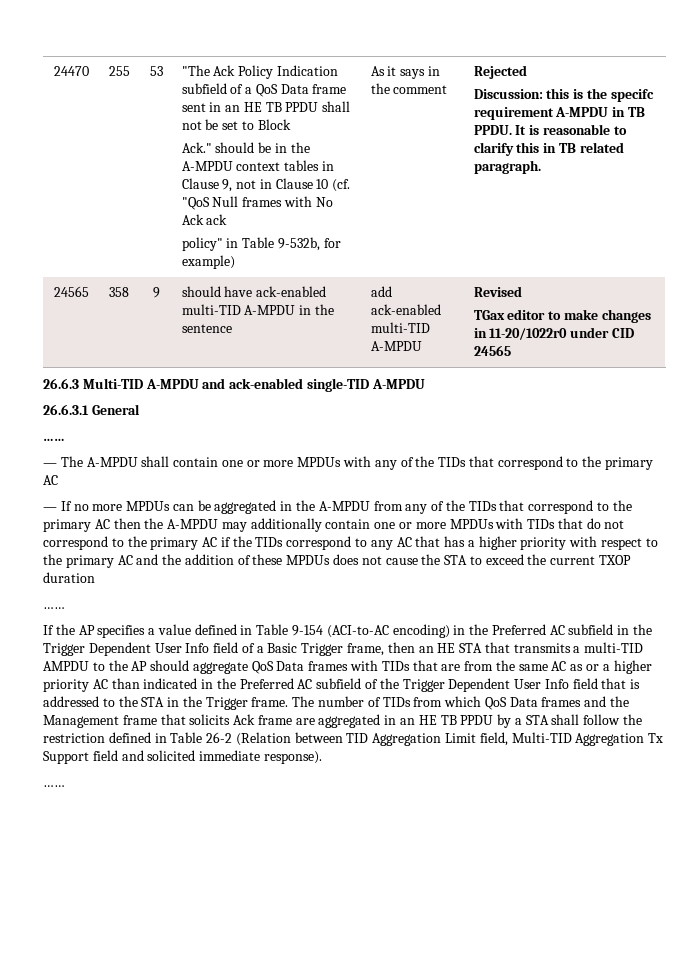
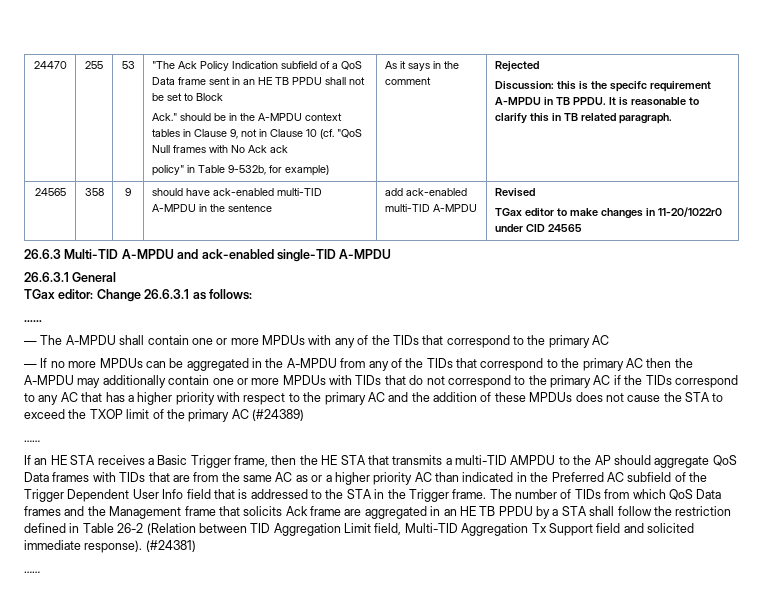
+ TGax editor: Change 26.6.3.1 as follows:
- — If no more MPDUs can be aggregated in the A-MPDU from any of the TIDs that correspond to the primary AC then the A-MPDU may additionally contain one or more MPDUs with TIDs that do not correspond to the primary AC if the TIDs correspond to any AC that has a higher priority with respect to the primary AC and the addition of these MPDUs does not cause the STA to exceed the current TXOP duration
+ — If no more MPDUs can be aggregated in the A-MPDU from any of the TIDs that correspond to the primary AC then the A-MPDU may additionally contain one or more MPDUs with TIDs that do not correspond to the primary AC if the TIDs correspond to any AC that has a higher priority with respect to the primary AC and the addition of these MPDUs does not cause the STA to exceed the TXOP limit of the primary AC (#24389)
  ……
- If the AP specifies a value defined in Table 9-154 (ACI-to-AC encoding) in the Preferred AC subfield in the Trigger Dependent User Info field of a Basic Trigger frame, then an HE STA that transmits a multi-TID AMPDU to the AP should aggregate QoS Data frames with TIDs that are from the same AC as or a higher priority AC than indicated in the Preferred AC subfield of the Trigger Dependent User Info field that is addressed to the STA in the Trigger frame.
+ If an HE STA receives a Basic Trigger frame, then the HE STA that transmits a multi-TID AMPDU to the AP should aggregate QoS Data frames with TIDs that are from the same AC as or a higher priority AC than indicated in the Preferred AC subfield of the Trigger Dependent User Info field that is addressed to the STA in the Trigger frame.
+ (#24381)

